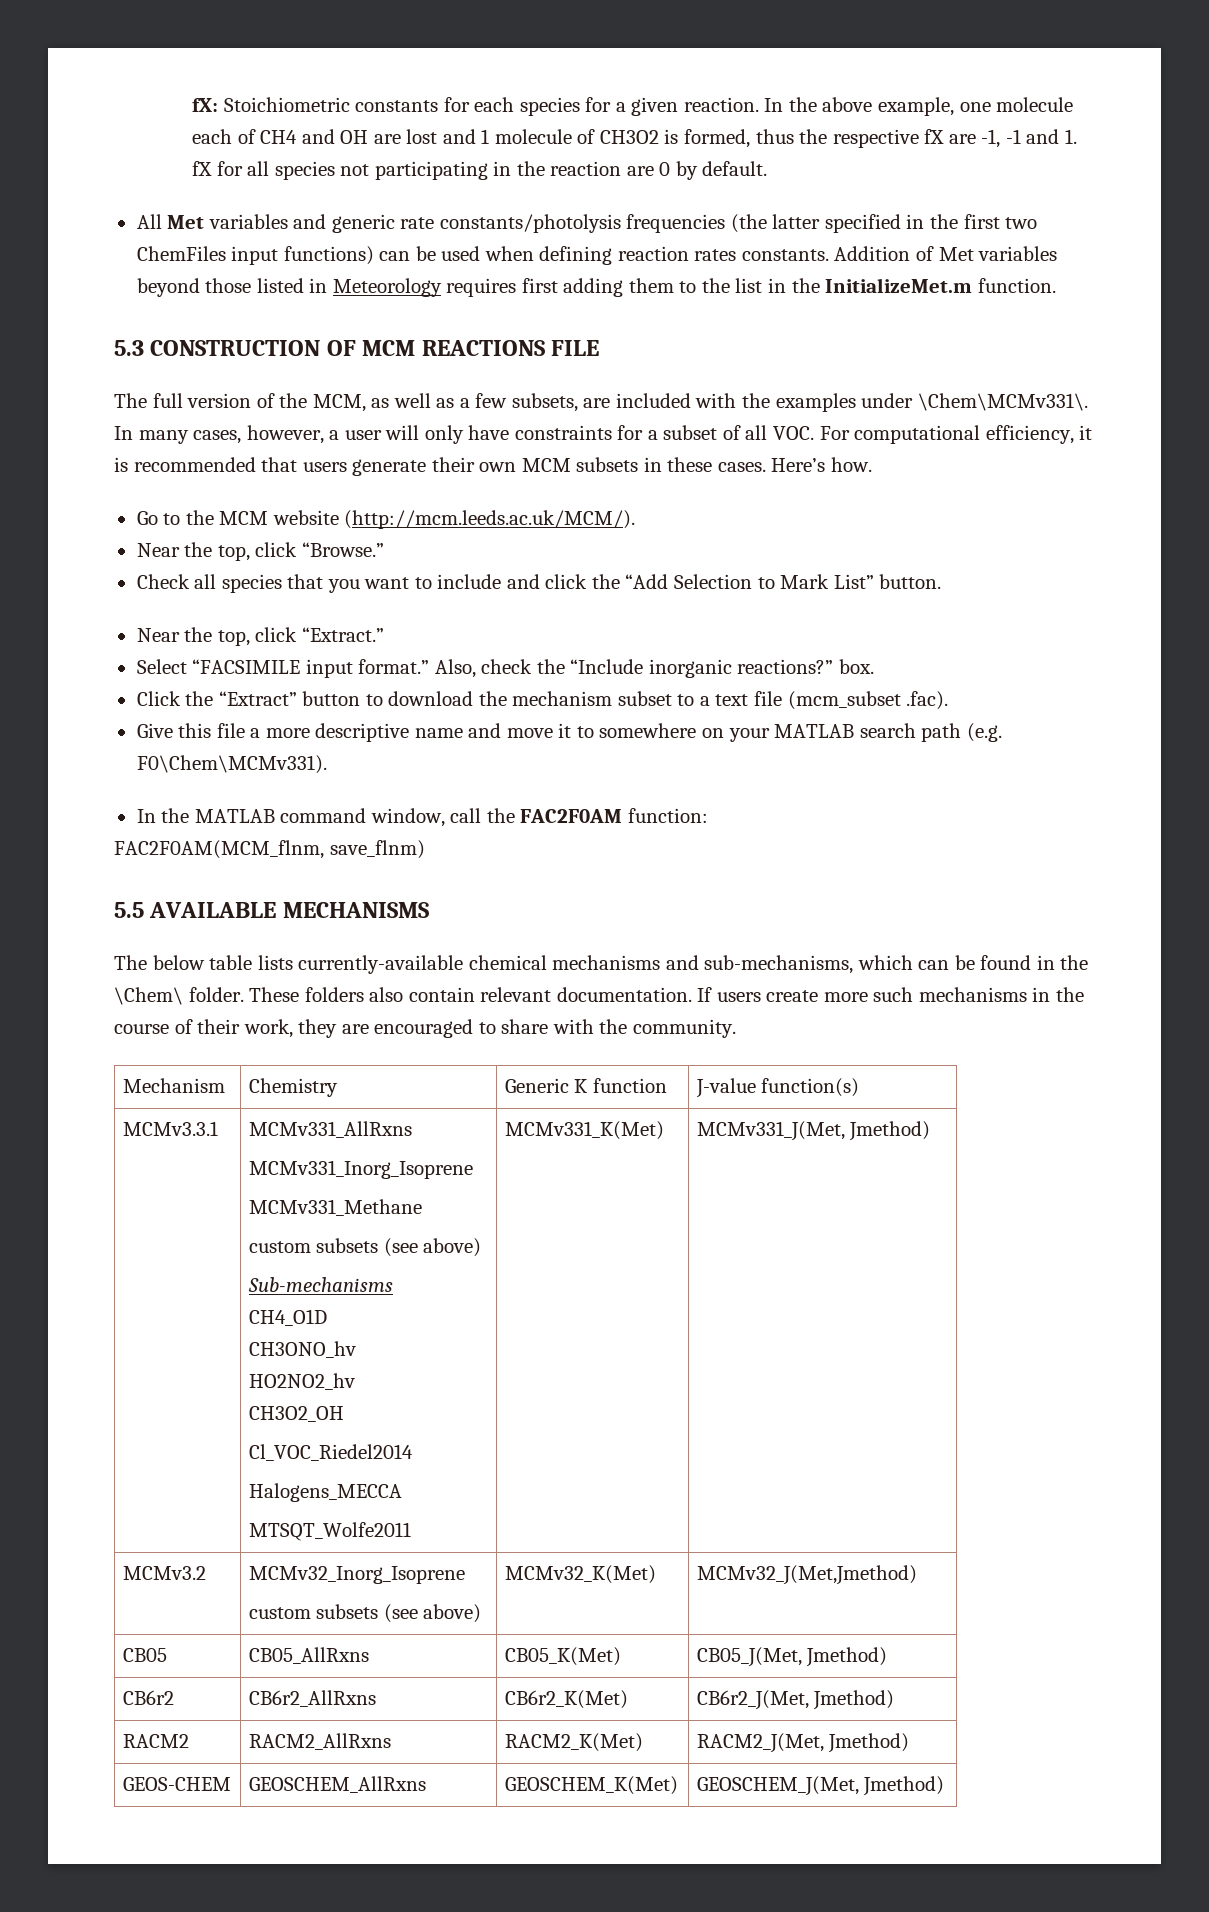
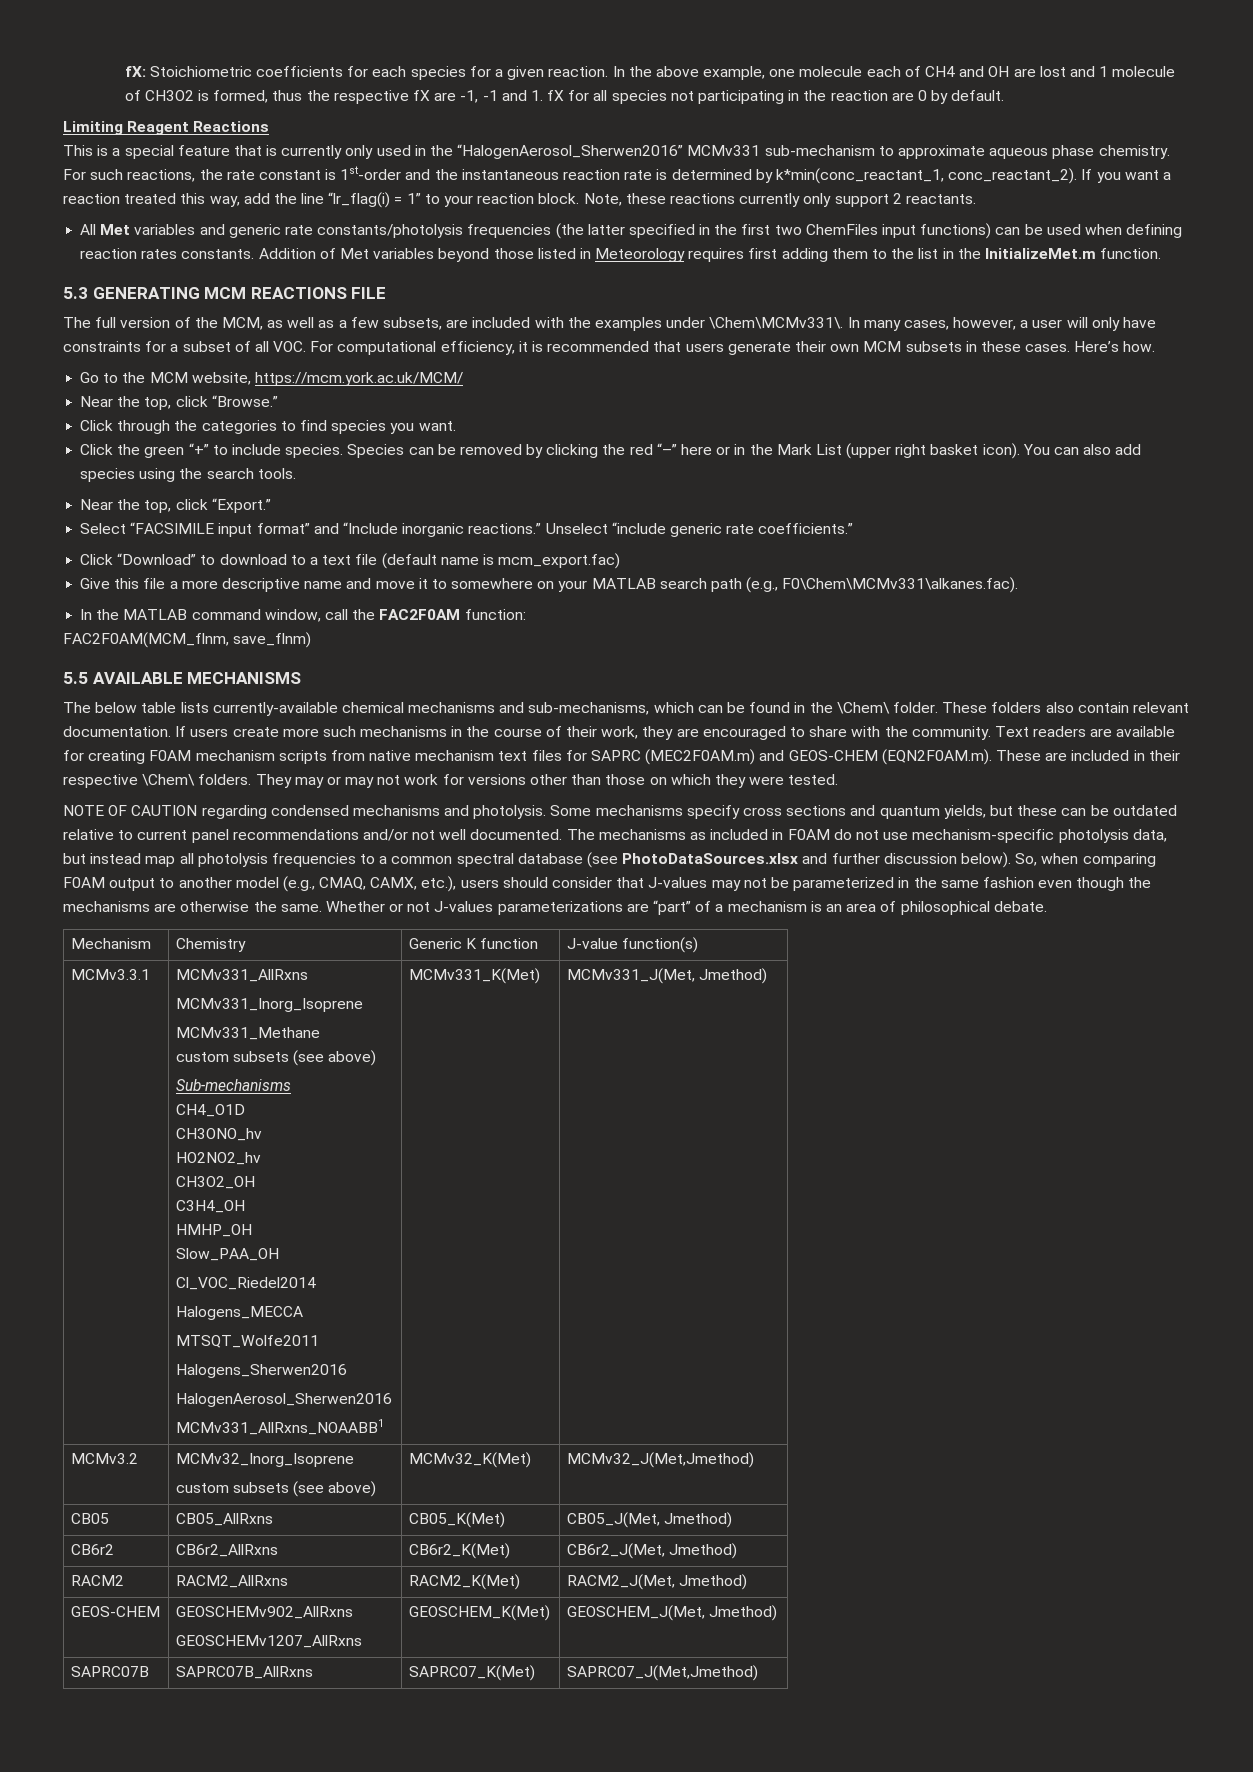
- fX: Stoichiometric constants for each species for a given reaction.
+ fX: Stoichiometric coefficients for each species for a given reaction.
+ Limiting Reagent Reactions
+ This is a special feature that is currently only used in the “HalogenAerosol_Sherwen2016” MCMv331 sub-mechanism to approximate aqueous phase chemistry. For such reactions, the rate constant is 1st-order and the instantaneous reaction rate is determined by k*min(conc_reactant_1, conc_reactant_2). If you want a reaction treated this way, add the line “lr_flag(i) = 1” to your reaction block. Note, these reactions currently only support 2 reactants.
- 5.3 CONSTRUCTION OF MCM REACTIONS FILE
+ 5.3 GENERATING MCM REACTIONS FILE
- Go to the MCM website (http://mcm.leeds.ac.uk/MCM/).
+ Go to the MCM website, https://mcm.york.ac.uk/MCM/
- Check all species that you want to include and click the “Add Selection to Mark List” button.
- Near the top, click “Extract.”
+ Click through the categories to find species you want.
+ Click the green “+” to include species. Species can be removed by clicking the red “–” here or in the Mark List (upper right basket icon). You can also add species using the search tools.
+ Near the top, click “Export.”
- Select “FACSIMILE input format.” Also, check the “Include inorganic reactions?” box.
- Click the “Extract” button to download the mechanism subset to a text file (mcm_subset .fac).
+ Select “FACSIMILE input format” and “Include inorganic reactions.” Unselect “include generic rate coefficients.”
+ Click “Download” to download to a text file (default name is mcm_export.fac)
- Give this file a more descriptive name and move it to somewhere on your MATLAB search path (e.g. F0\Chem\MCMv331).
+ Give this file a more descriptive name and move it to somewhere on your MATLAB search path (e.g., F0\Chem\MCMv331\alkanes.fac).
+ Text readers are available for creating F0AM mechanism scripts from native mechanism text files for SAPRC (MEC2F0AM.m) and GEOS-CHEM (EQN2F0AM.m). These are included in their respective \Chem\ folders. They may or may not work for versions other than those on which they were tested.
+ NOTE OF CAUTION regarding condensed mechanisms and photolysis. Some mechanisms specify cross sections and quantum yields, but these can be outdated relative to current panel recommendations and/or not well documented. The mechanisms as included in F0AM do not use mechanism-specific photolysis data, but instead map all photolysis frequencies to a common spectral database (see PhotoDataSources.xlsx and further discussion below). So, when comparing F0AM output to another model (e.g., CMAQ, CAMX, etc.), users should consider that J-values may not be parameterized in the same fashion even though the mechanisms are otherwise the same. Whether or not J-values parameterizations are “part” of a mechanism is an area of philosophical debate.
  MCMv3.3.1 | MCMv331_AllRxns
  MCMv331_Inorg_Isoprene
  MCMv331_Methane
  custom subsets (see above)
  Sub-mechanisms
  CH4_O1D
  CH3ONO_hv
  HO2NO2_hv
  CH3O2_OH
+ C3H4_OH
+ HMHP_OH
+ Slow_PAA_OH
  Cl_VOC_Riedel2014
  Halogens_MECCA
- MTSQT_Wolfe2011 | MCMv331_K(Met) | MCMv331_J(Met, Jmethod)
+ MTSQT_Wolfe2011
+ Halogens_Sherwen2016
+ HalogenAerosol_Sherwen2016
+ MCMv331_AllRxns_NOAABB1 | MCMv331_K(Met) | MCMv331_J(Met, Jmethod)
- GEOS-CHEM | GEOSCHEM_AllRxns | GEOSCHEM_K(Met) | GEOSCHEM_J(Met, Jmethod)
+ GEOS-CHEM | GEOSCHEMv902_AllRxns
+ GEOSCHEMv1207_AllRxns | GEOSCHEM_K(Met) | GEOSCHEM_J(Met, Jmethod)
+ SAPRC07B | SAPRC07B_AllRxns | SAPRC07_K(Met) | SAPRC07_J(Met,Jmethod)

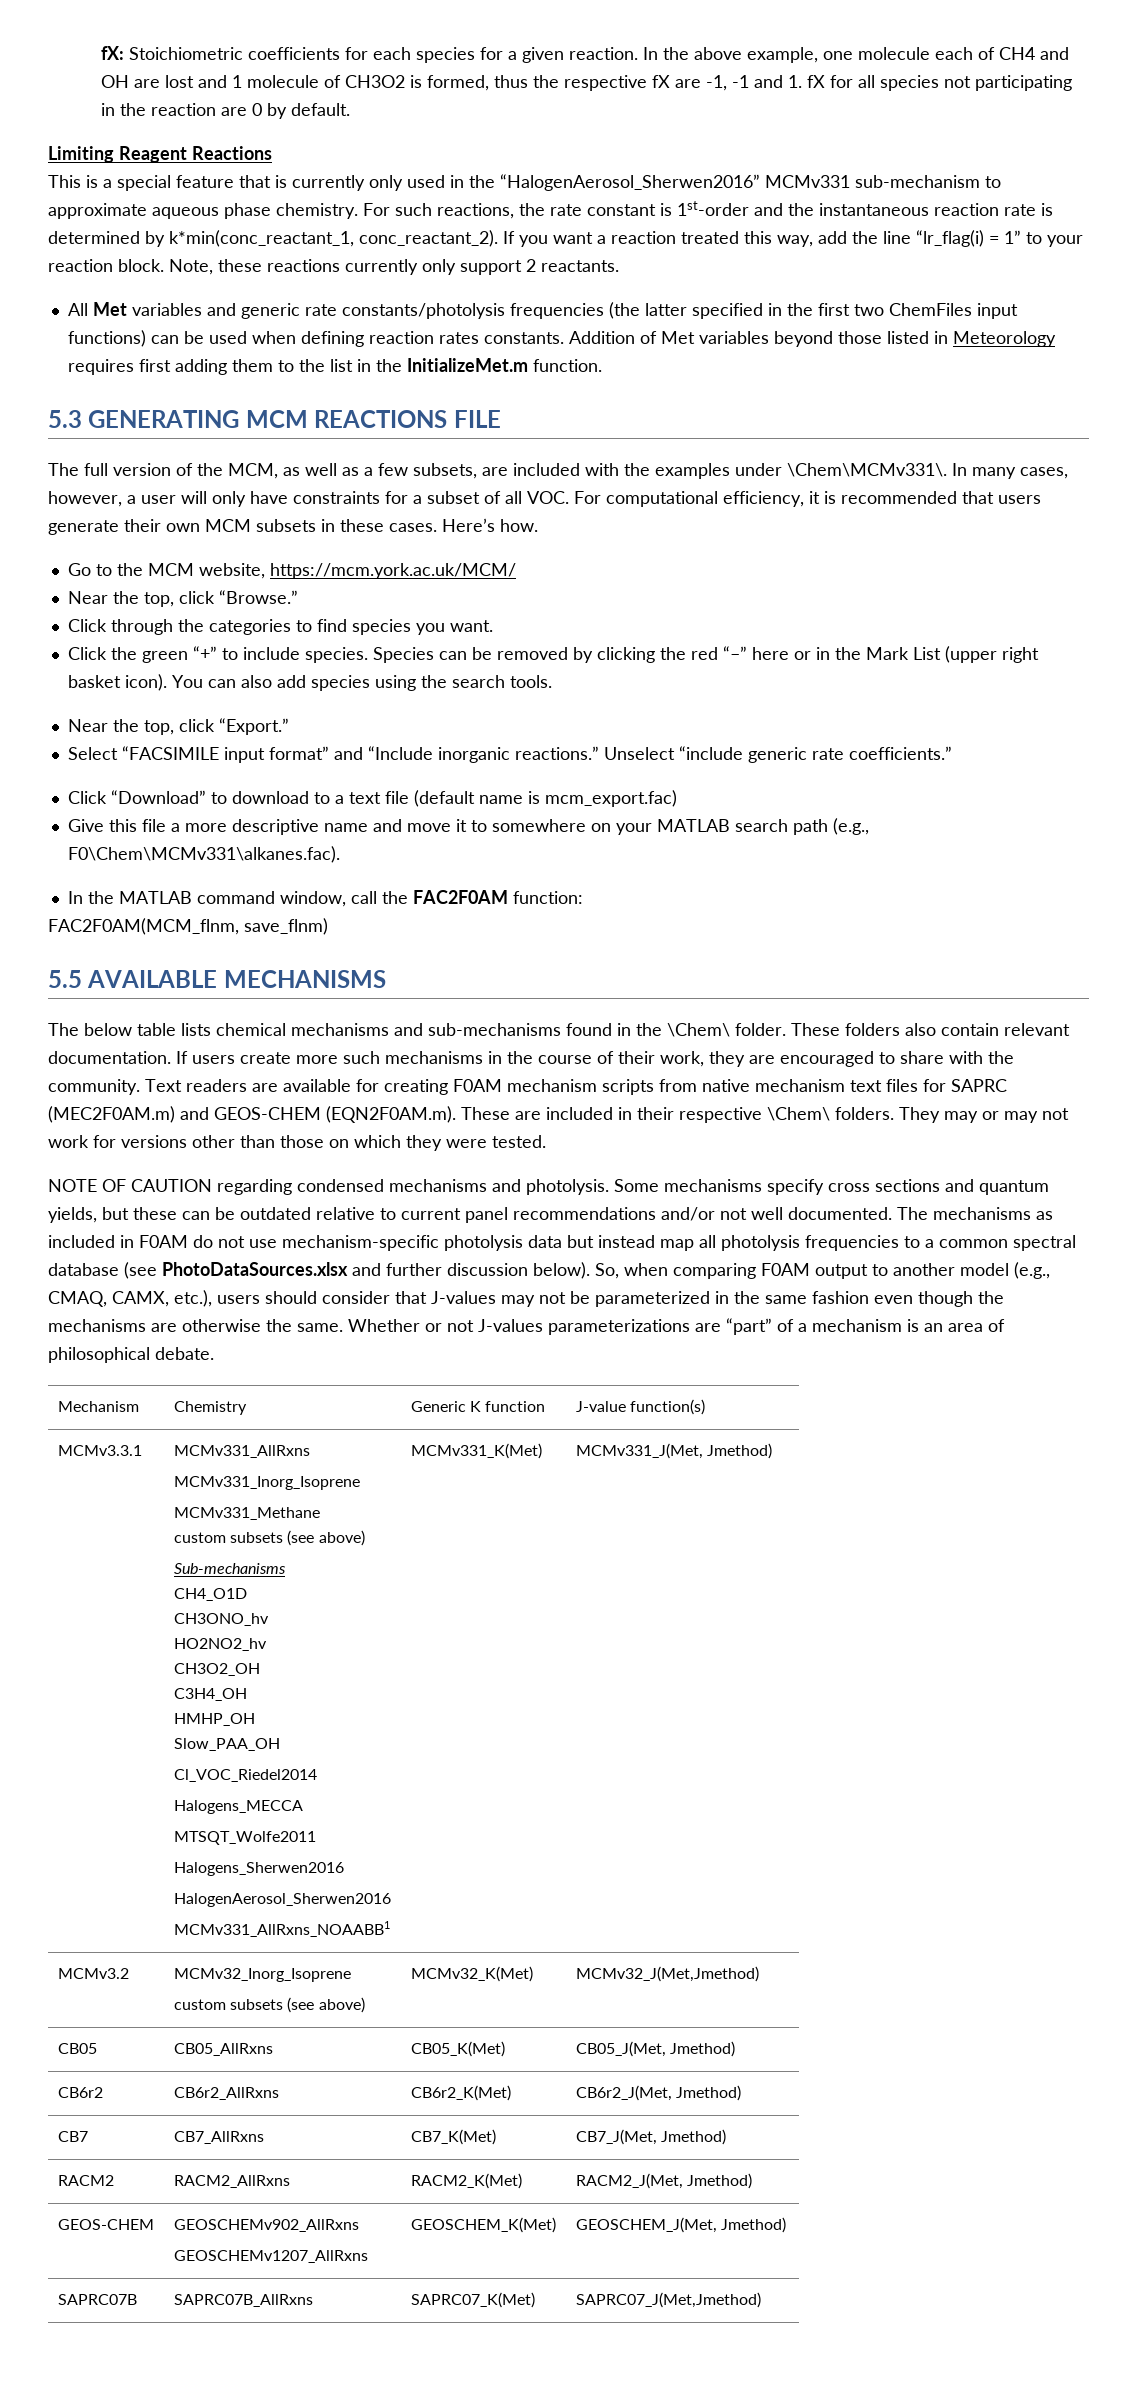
- The below table lists currently-available chemical mechanisms and sub-mechanisms, which can be found in the \Chem\ folder.
+ The below table lists chemical mechanisms and sub-mechanisms found in the \Chem\ folder.
- The mechanisms as included in F0AM do not use mechanism-specific photolysis data, but instead map all photolysis frequencies to a common spectral database (see PhotoDataSources.xlsx and further discussion below).
+ The mechanisms as included in F0AM do not use mechanism-specific photolysis data but instead map all photolysis frequencies to a common spectral database (see PhotoDataSources.xlsx and further discussion below).
+ CB7 | CB7_AllRxns | CB7_K(Met) | CB7_J(Met, Jmethod)

